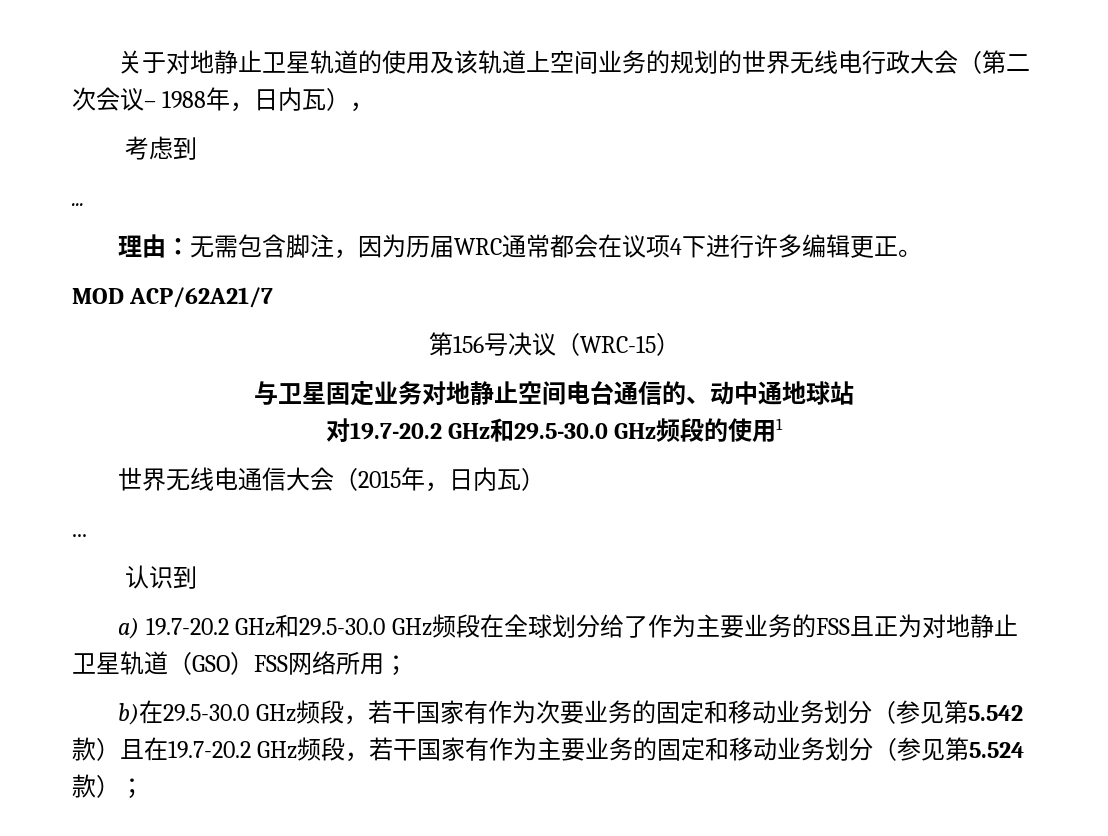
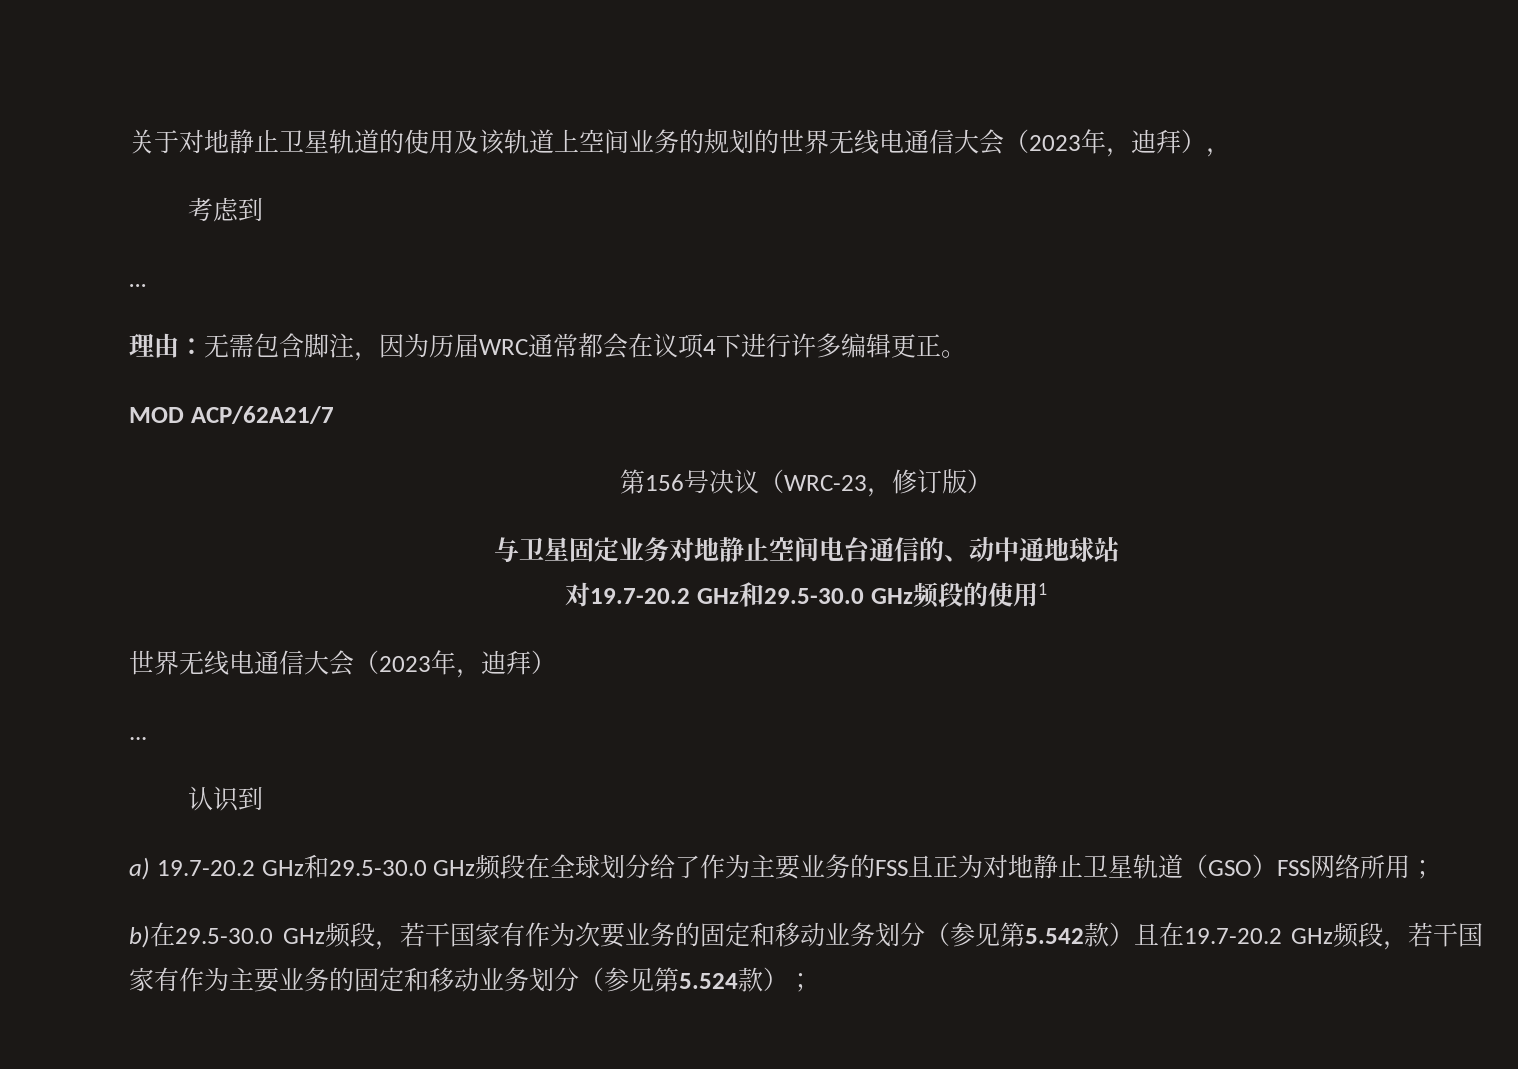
- 关于对地静止卫星轨道的使用及该轨道上空间业务的规划的世界无线电行政大会（第二次会议– 1988年，日内瓦），
+ 关于对地静止卫星轨道的使用及该轨道上空间业务的规划的世界无线电通信大会（2023年，迪拜），
- 第156号决议（WRC-15）
+ 第156号决议（WRC-23，修订版）
  对19.7-20.2 GHz和29.5-30.0 GHz频段的使用1
- 世界无线电通信大会（2015年，日内瓦）
+ 世界无线电通信大会（2023年，迪拜）

